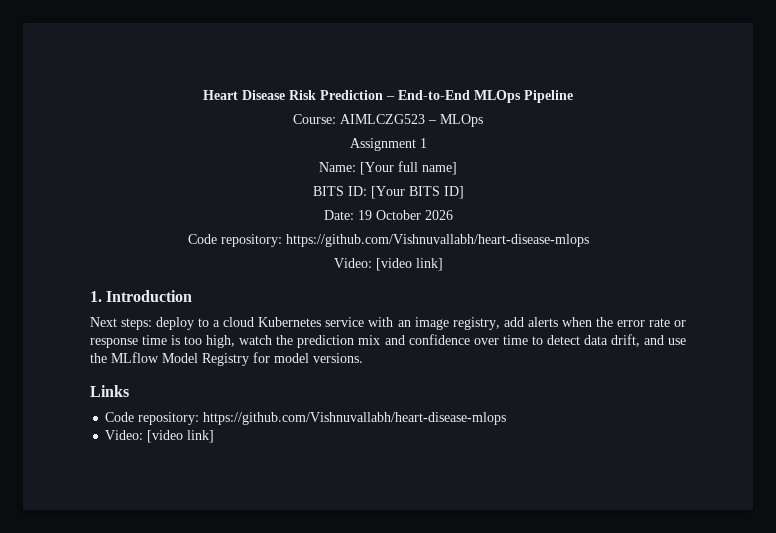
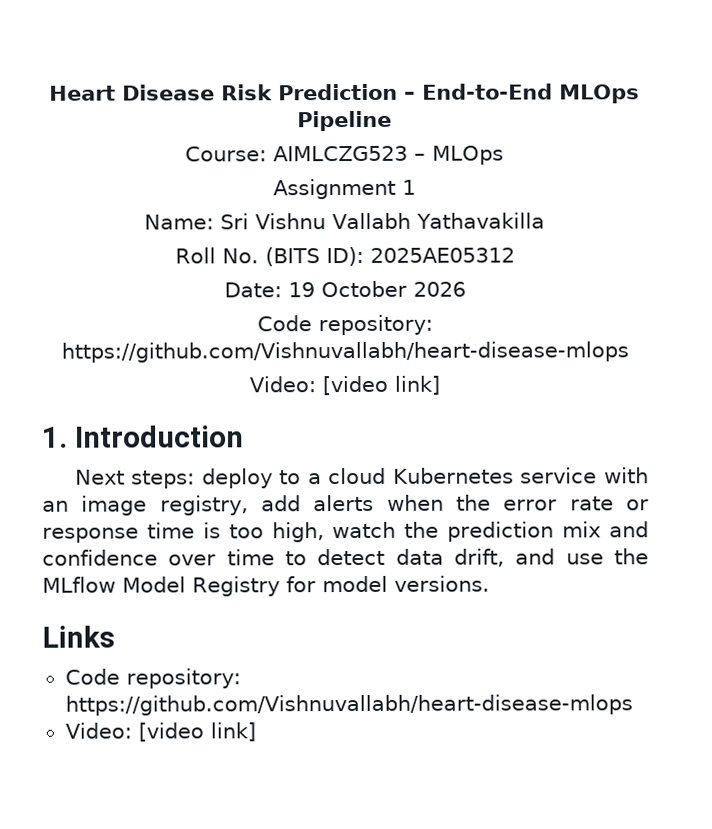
- Name: [Your full name]
- BITS ID: [Your BITS ID]
+ Name: Sri Vishnu Vallabh Yathavakilla
+ Roll No. (BITS ID): 2025AE05312

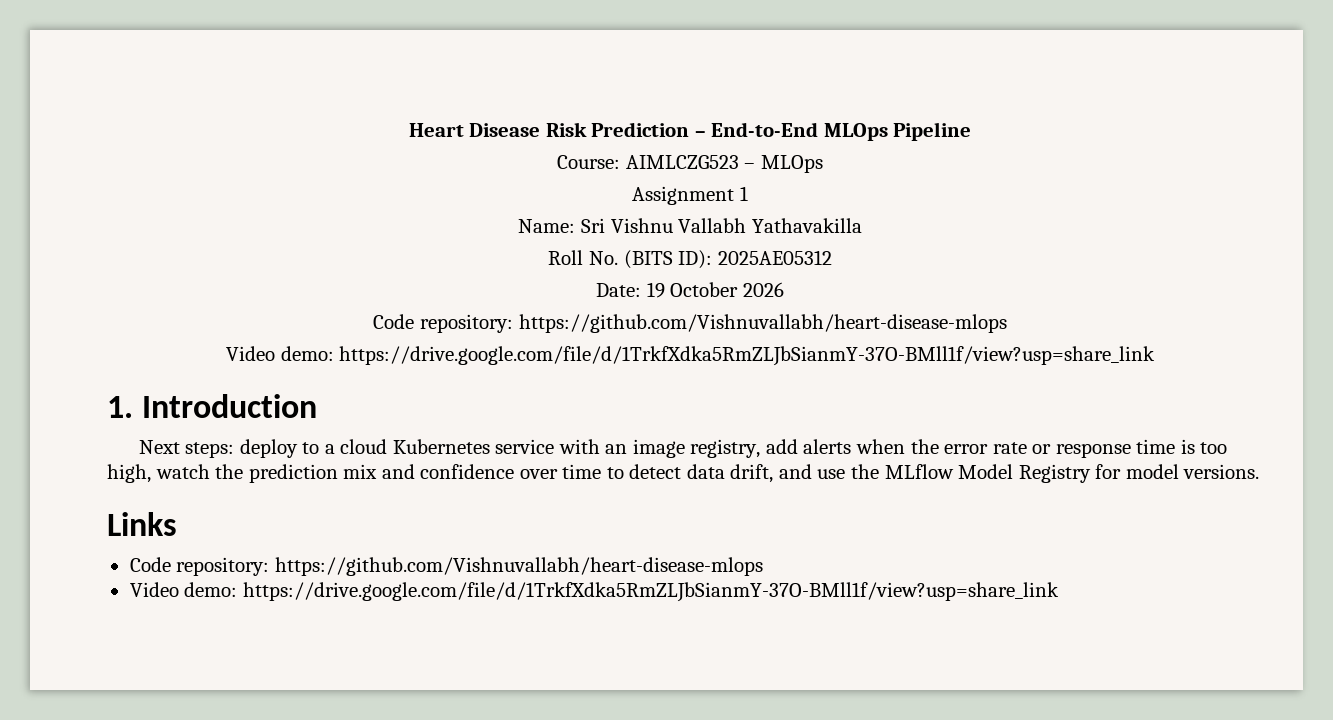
  Date: 19 October 2026
  Code repository: https://github.com/Vishnuvallabh/heart-disease-mlops
- Video: [video link]
+ Video demo: https://drive.google.com/file/d/1TrkfXdka5RmZLJbSianmY-37O-BMll1f/view?usp=share_link
  Links
  Code repository: https://github.com/Vishnuvallabh/heart-disease-mlops
- Video: [video link]
+ Video demo: https://drive.google.com/file/d/1TrkfXdka5RmZLJbSianmY-37O-BMll1f/view?usp=share_link

